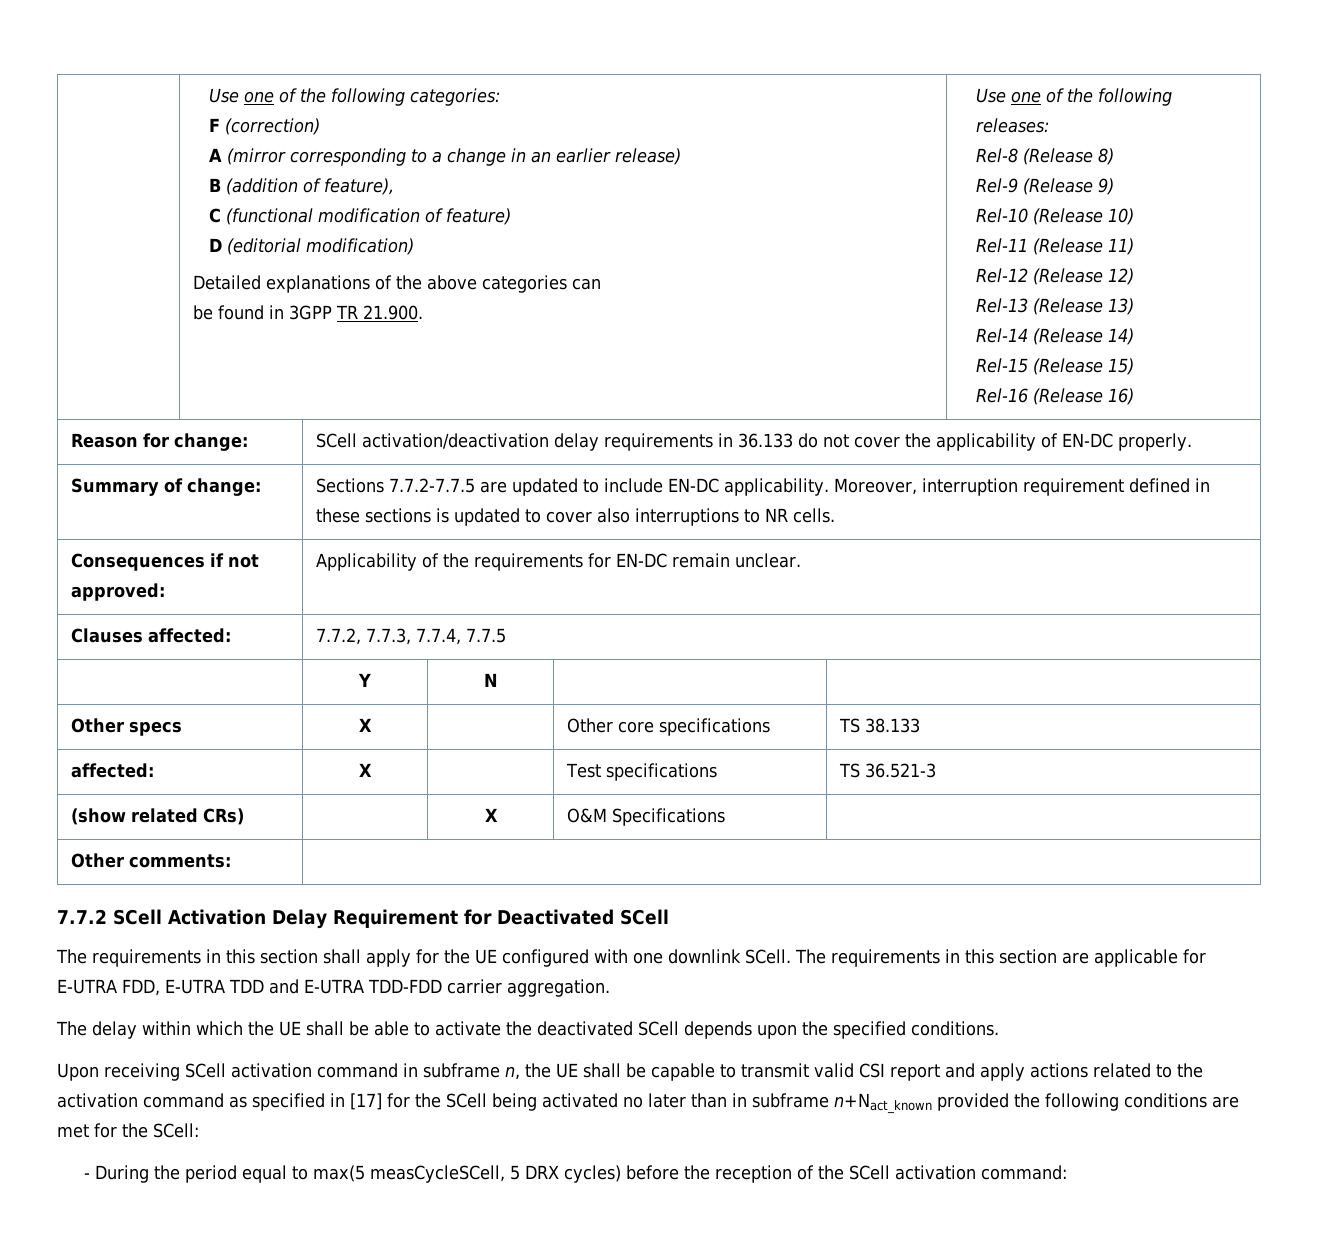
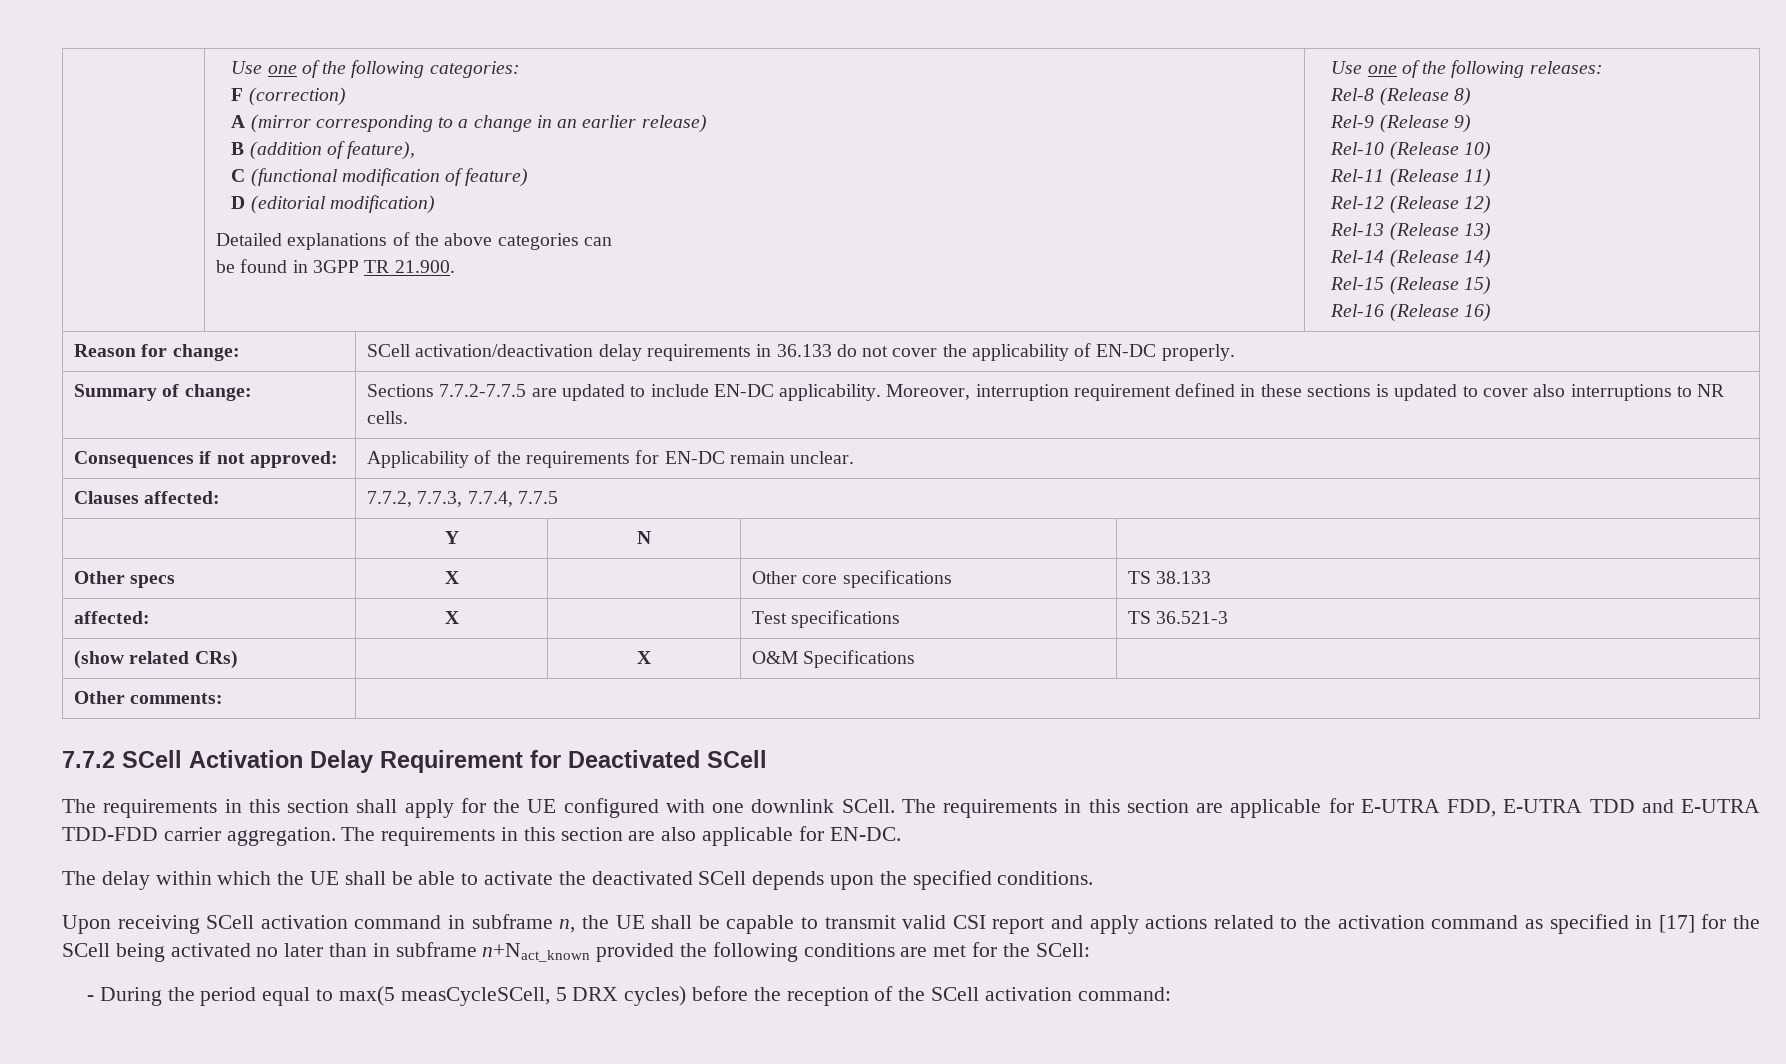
+ The requirements in this section are also applicable for EN-DC.

